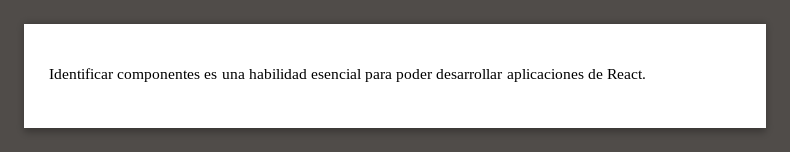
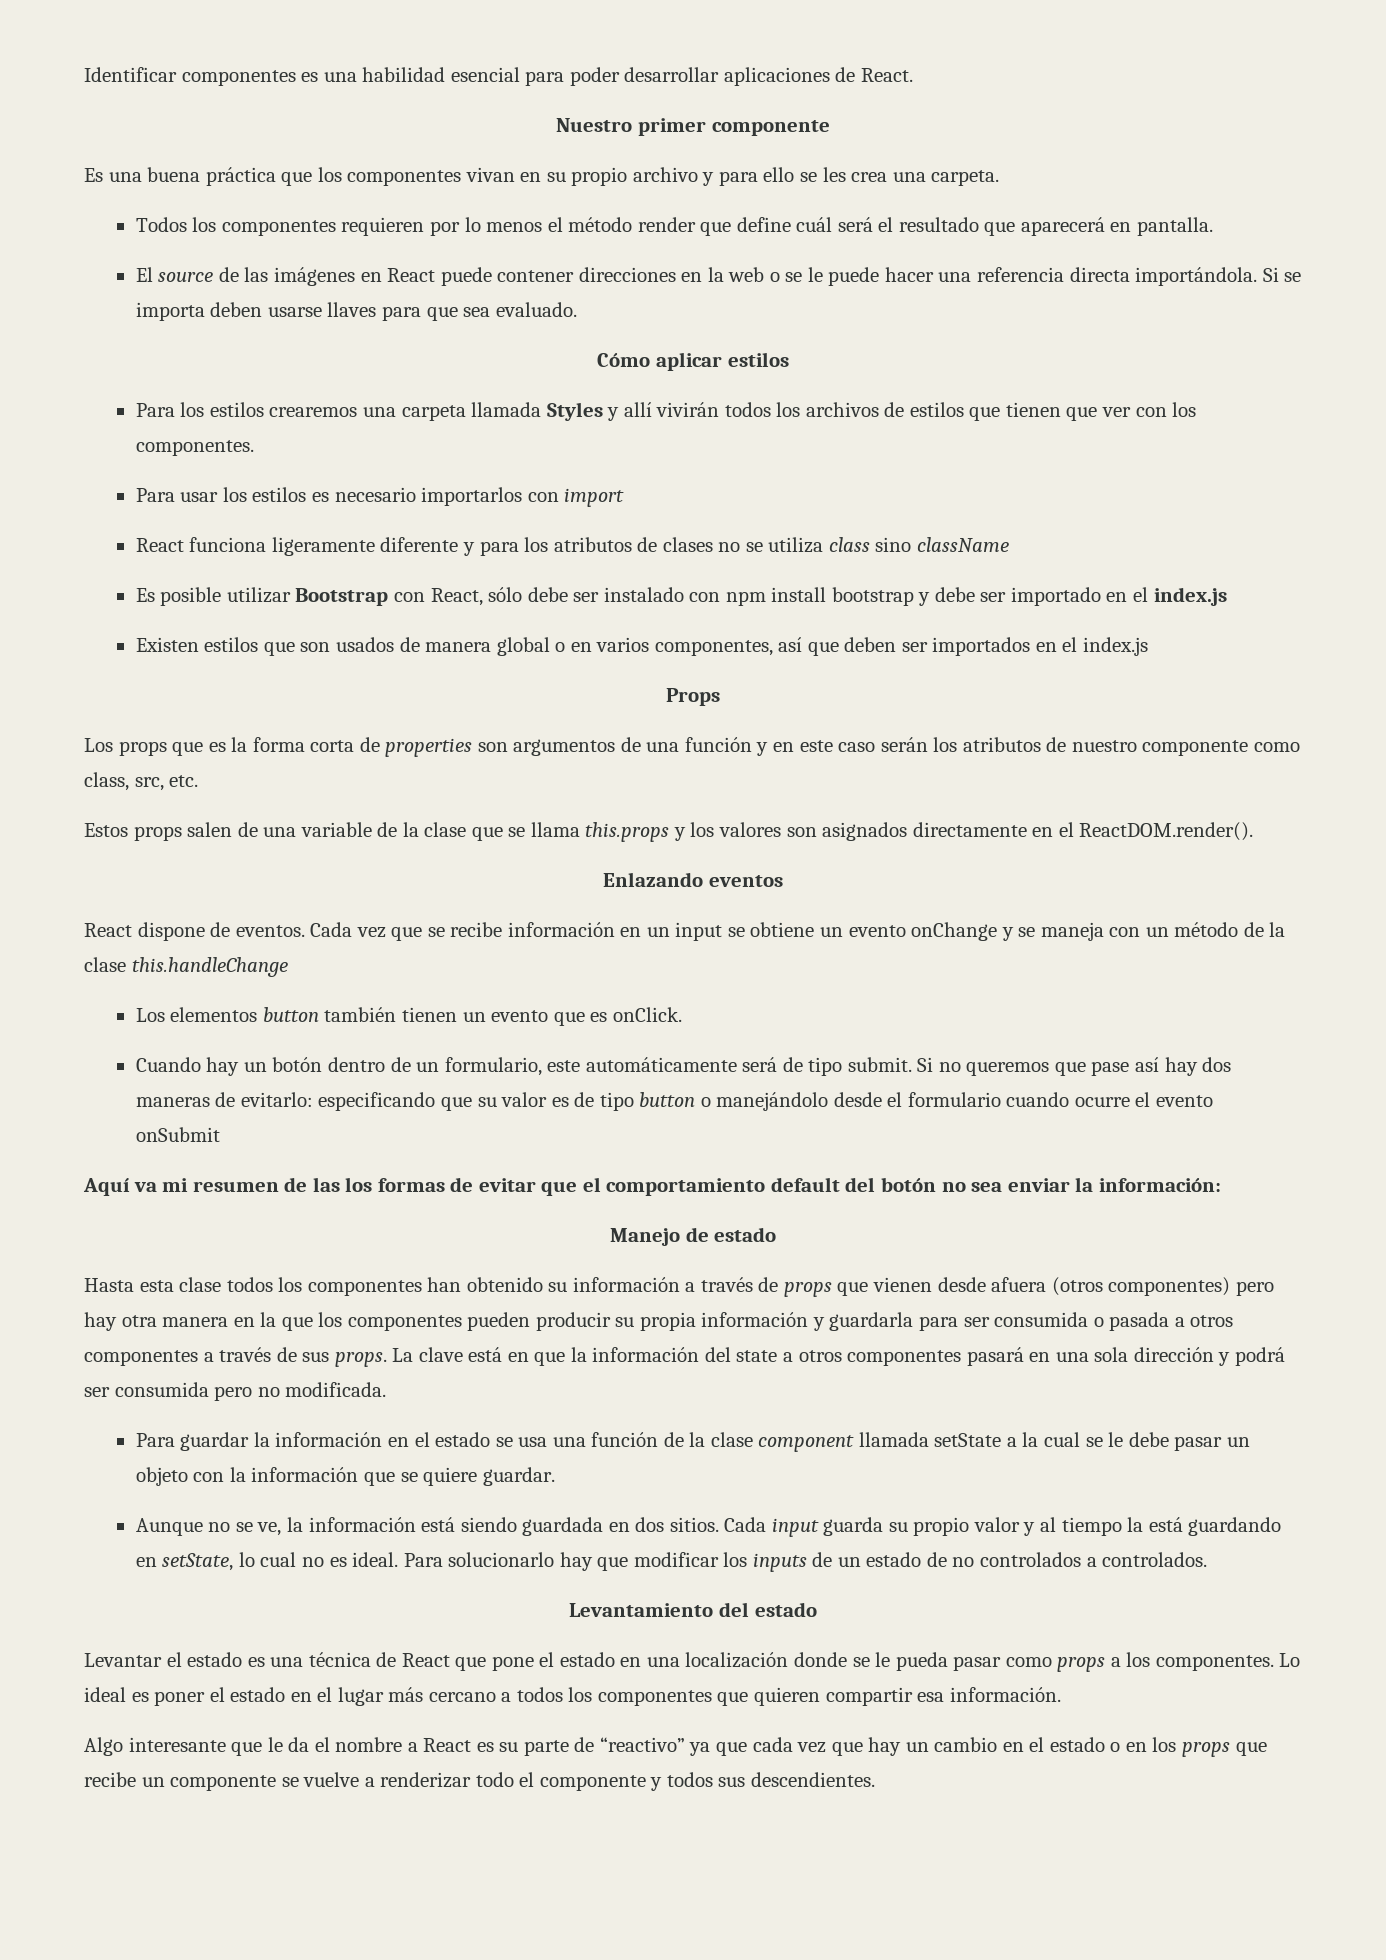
+ Nuestro primer componente
+ Es una buena práctica que los componentes vivan en su propio archivo y para ello se les crea una carpeta.
+ Todos los componentes requieren por lo menos el método render que define cuál será el resultado que aparecerá en pantalla.
+ El source de las imágenes en React puede contener direcciones en la web o se le puede hacer una referencia directa importándola. Si se importa deben usarse llaves para que sea evaluado.
+ Cómo aplicar estilos
+ Para los estilos crearemos una carpeta llamada Styles y allí vivirán todos los archivos de estilos que tienen que ver con los componentes.
+ Para usar los estilos es necesario importarlos con import
+ React funciona ligeramente diferente y para los atributos de clases no se utiliza class sino className
+ Es posible utilizar Bootstrap con React, sólo debe ser instalado con npm install bootstrap y debe ser importado en el index.js
+ Existen estilos que son usados de manera global o en varios componentes, así que deben ser importados en el index.js
+ Props
+ Los props que es la forma corta de properties son argumentos de una función y en este caso serán los atributos de nuestro componente como class, src, etc.
+ Estos props salen de una variable de la clase que se llama this.props y los valores son asignados directamente en el ReactDOM.render().
+ Enlazando eventos
+ React dispone de eventos. Cada vez que se recibe información en un input se obtiene un evento onChange y se maneja con un método de la clase this.handleChange
+ Los elementos button también tienen un evento que es onClick.
+ Cuando hay un botón dentro de un formulario, este automáticamente será de tipo submit. Si no queremos que pase así hay dos maneras de evitarlo: especificando que su valor es de tipo button o manejándolo desde el formulario cuando ocurre el evento onSubmit
+ Aquí va mi resumen de las los formas de evitar que el comportamiento default del botón no sea enviar la información:
+ Manejo de estado
+ Hasta esta clase todos los componentes han obtenido su información a través de props que vienen desde afuera (otros componentes) pero hay otra manera en la que los componentes pueden producir su propia información y guardarla para ser consumida o pasada a otros componentes a través de sus props. La clave está en que la información del state a otros componentes pasará en una sola dirección y podrá ser consumida pero no modificada.
+ Para guardar la información en el estado se usa una función de la clase component llamada setState a la cual se le debe pasar un objeto con la información que se quiere guardar.
+ Aunque no se ve, la información está siendo guardada en dos sitios. Cada input guarda su propio valor y al tiempo la está guardando en setState, lo cual no es ideal. Para solucionarlo hay que modificar los inputs de un estado de no controlados a controlados.
+ Levantamiento del estado
+ Levantar el estado es una técnica de React que pone el estado en una localización donde se le pueda pasar como props a los componentes. Lo ideal es poner el estado en el lugar más cercano a todos los componentes que quieren compartir esa información.
+ Algo interesante que le da el nombre a React es su parte de “reactivo” ya que cada vez que hay un cambio en el estado o en los props que recibe un componente se vuelve a renderizar todo el componente y todos sus descendientes.

